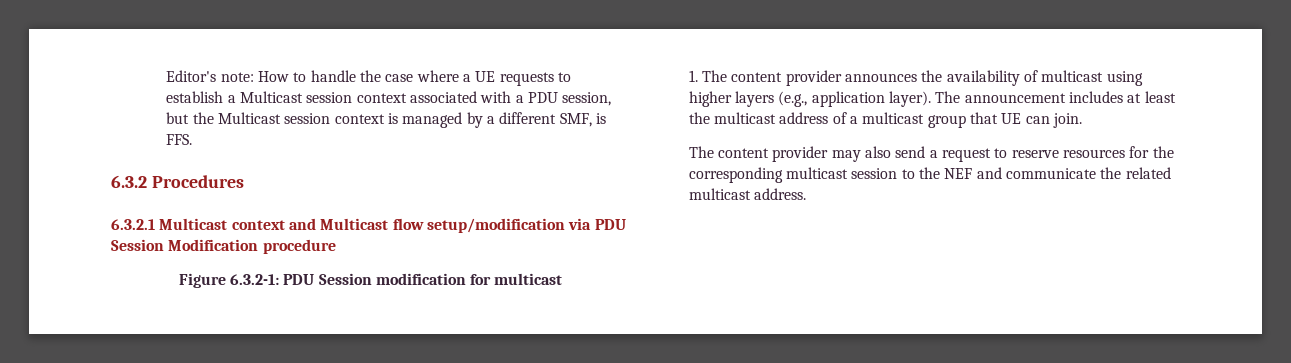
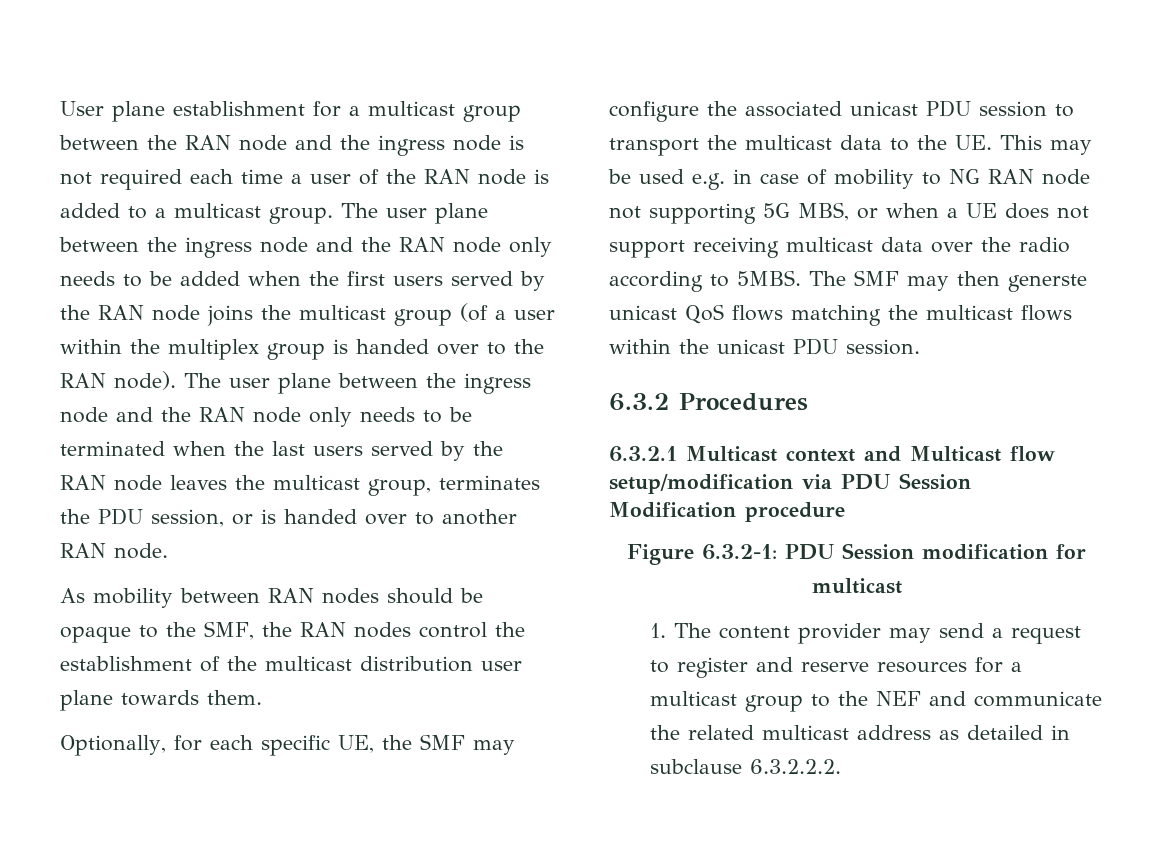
- Editor's note: How to handle the case where a UE requests to establish a Multicast session context associated with a PDU session, but the Multicast session context is managed by a different SMF, is FFS.
+ User plane establishment for a multicast group between the RAN node and the ingress node is not required each time a user of the RAN node is added to a multicast group. The user plane between the ingress node and the RAN node only needs to be added when the first users served by the RAN node joins the multicast group (of a user within the multiplex group is handed over to the RAN node). The user plane between the ingress node and the RAN node only needs to be terminated when the last users served by the RAN node leaves the multicast group, terminates the PDU session, or is handed over to another RAN node.
+ As mobility between RAN nodes should be opaque to the SMF, the RAN nodes control the establishment of the multicast distribution user plane towards them.
+ Optionally, for each specific UE, the SMF may configure the associated unicast PDU session to transport the multicast data to the UE. This may be used e.g. in case of mobility to NG RAN node not supporting 5G MBS, or when a UE does not support receiving multicast data over the radio according to 5MBS. The SMF may then generste unicast QoS flows matching the multicast flows within the unicast PDU session.
- 1. The content provider announces the availability of multicast using higher layers (e.g., application layer). The announcement includes at least the multicast address of a multicast group that UE can join.
- The content provider may also send a request to reserve resources for the corresponding multicast session to the NEF and communicate the related multicast address.
+ 1. The content provider may send a request to register and reserve resources for a multicast group to the NEF and communicate the related multicast address as detailed in subclause 6.3.2.2.2.

